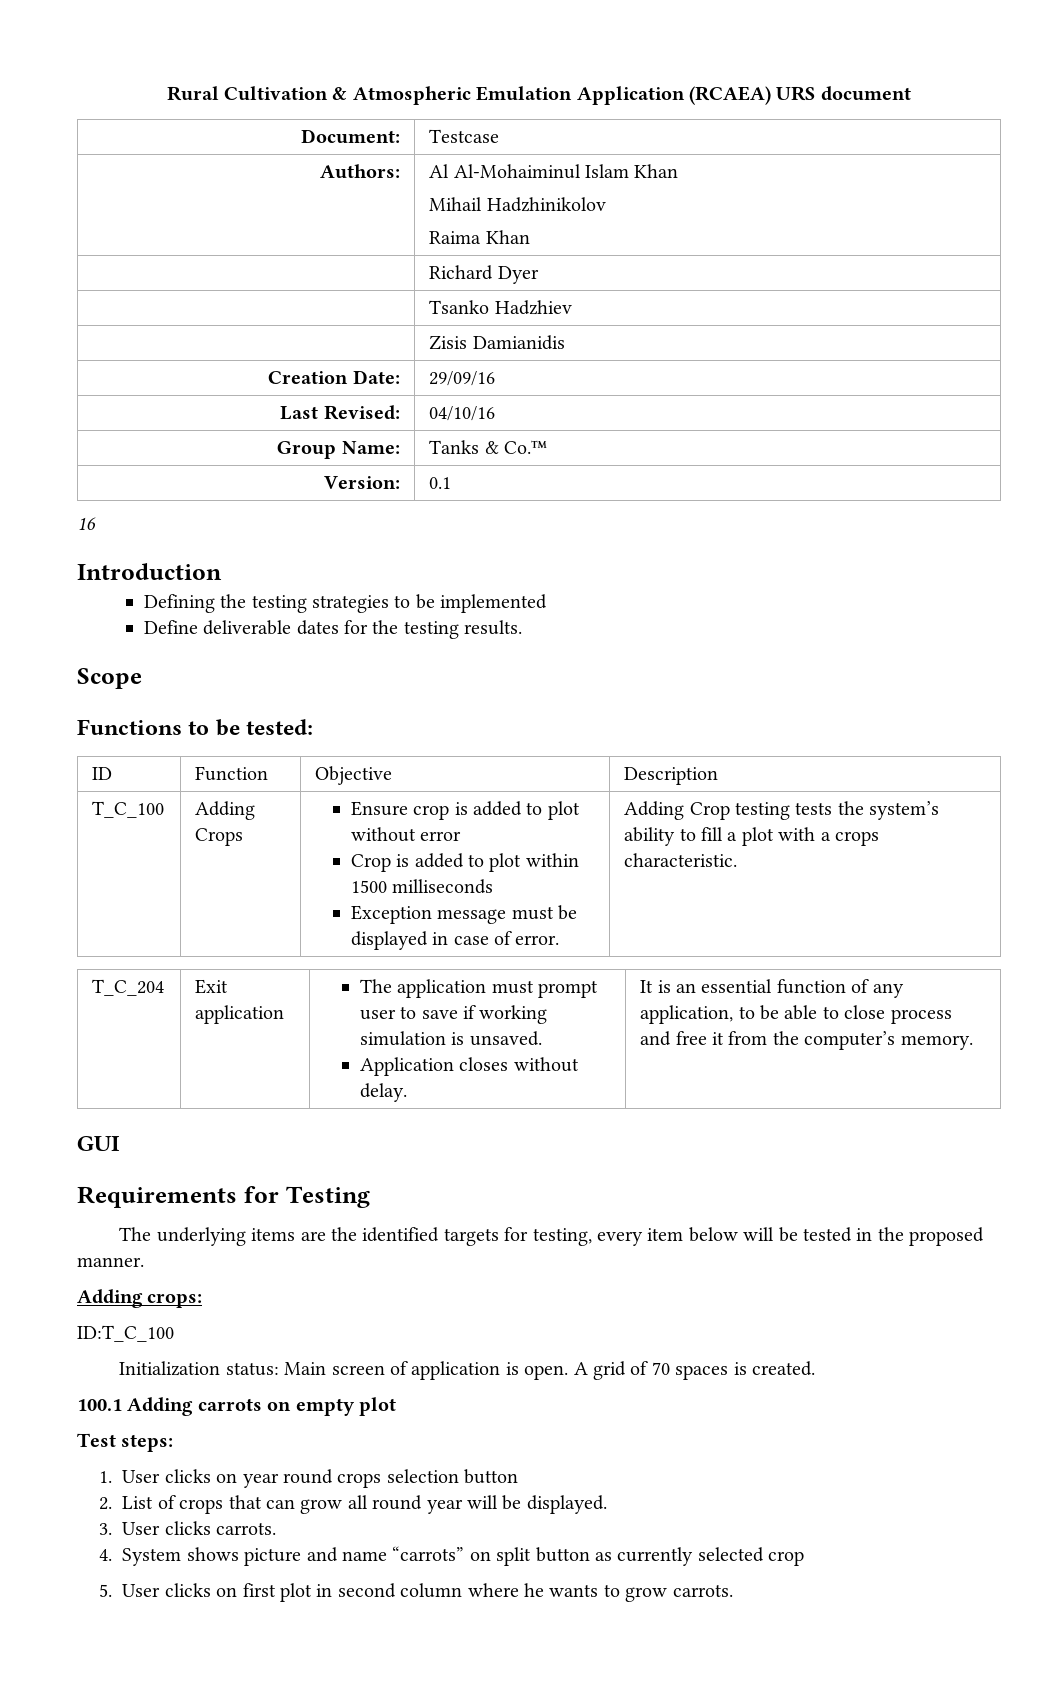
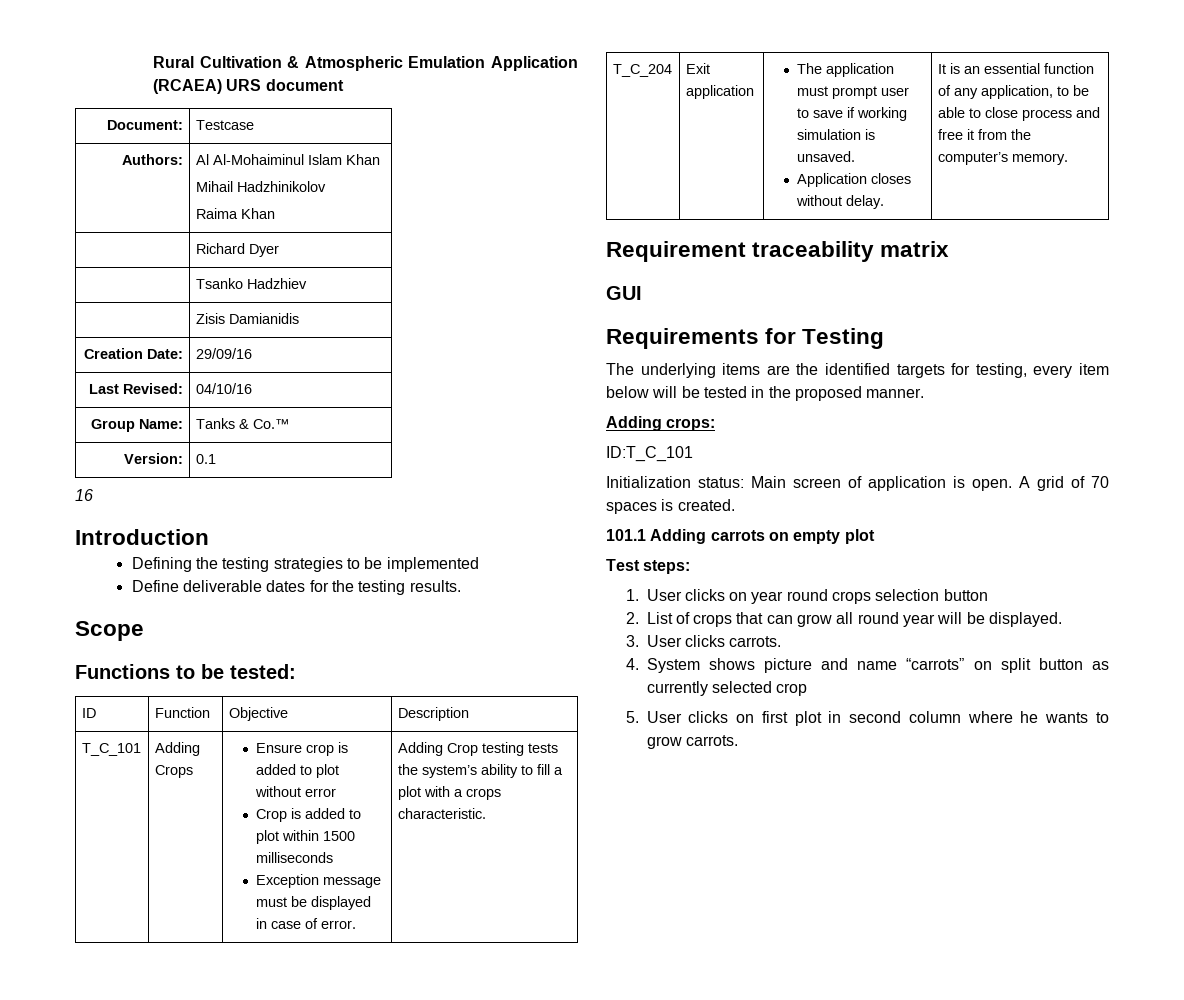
- T_C_100
+ T_C_101
+ Requirement traceability matrix
- ID:T_C_100
+ ID:T_C_101
- 100.1 Adding carrots on empty plot
+ 101.1 Adding carrots on empty plot

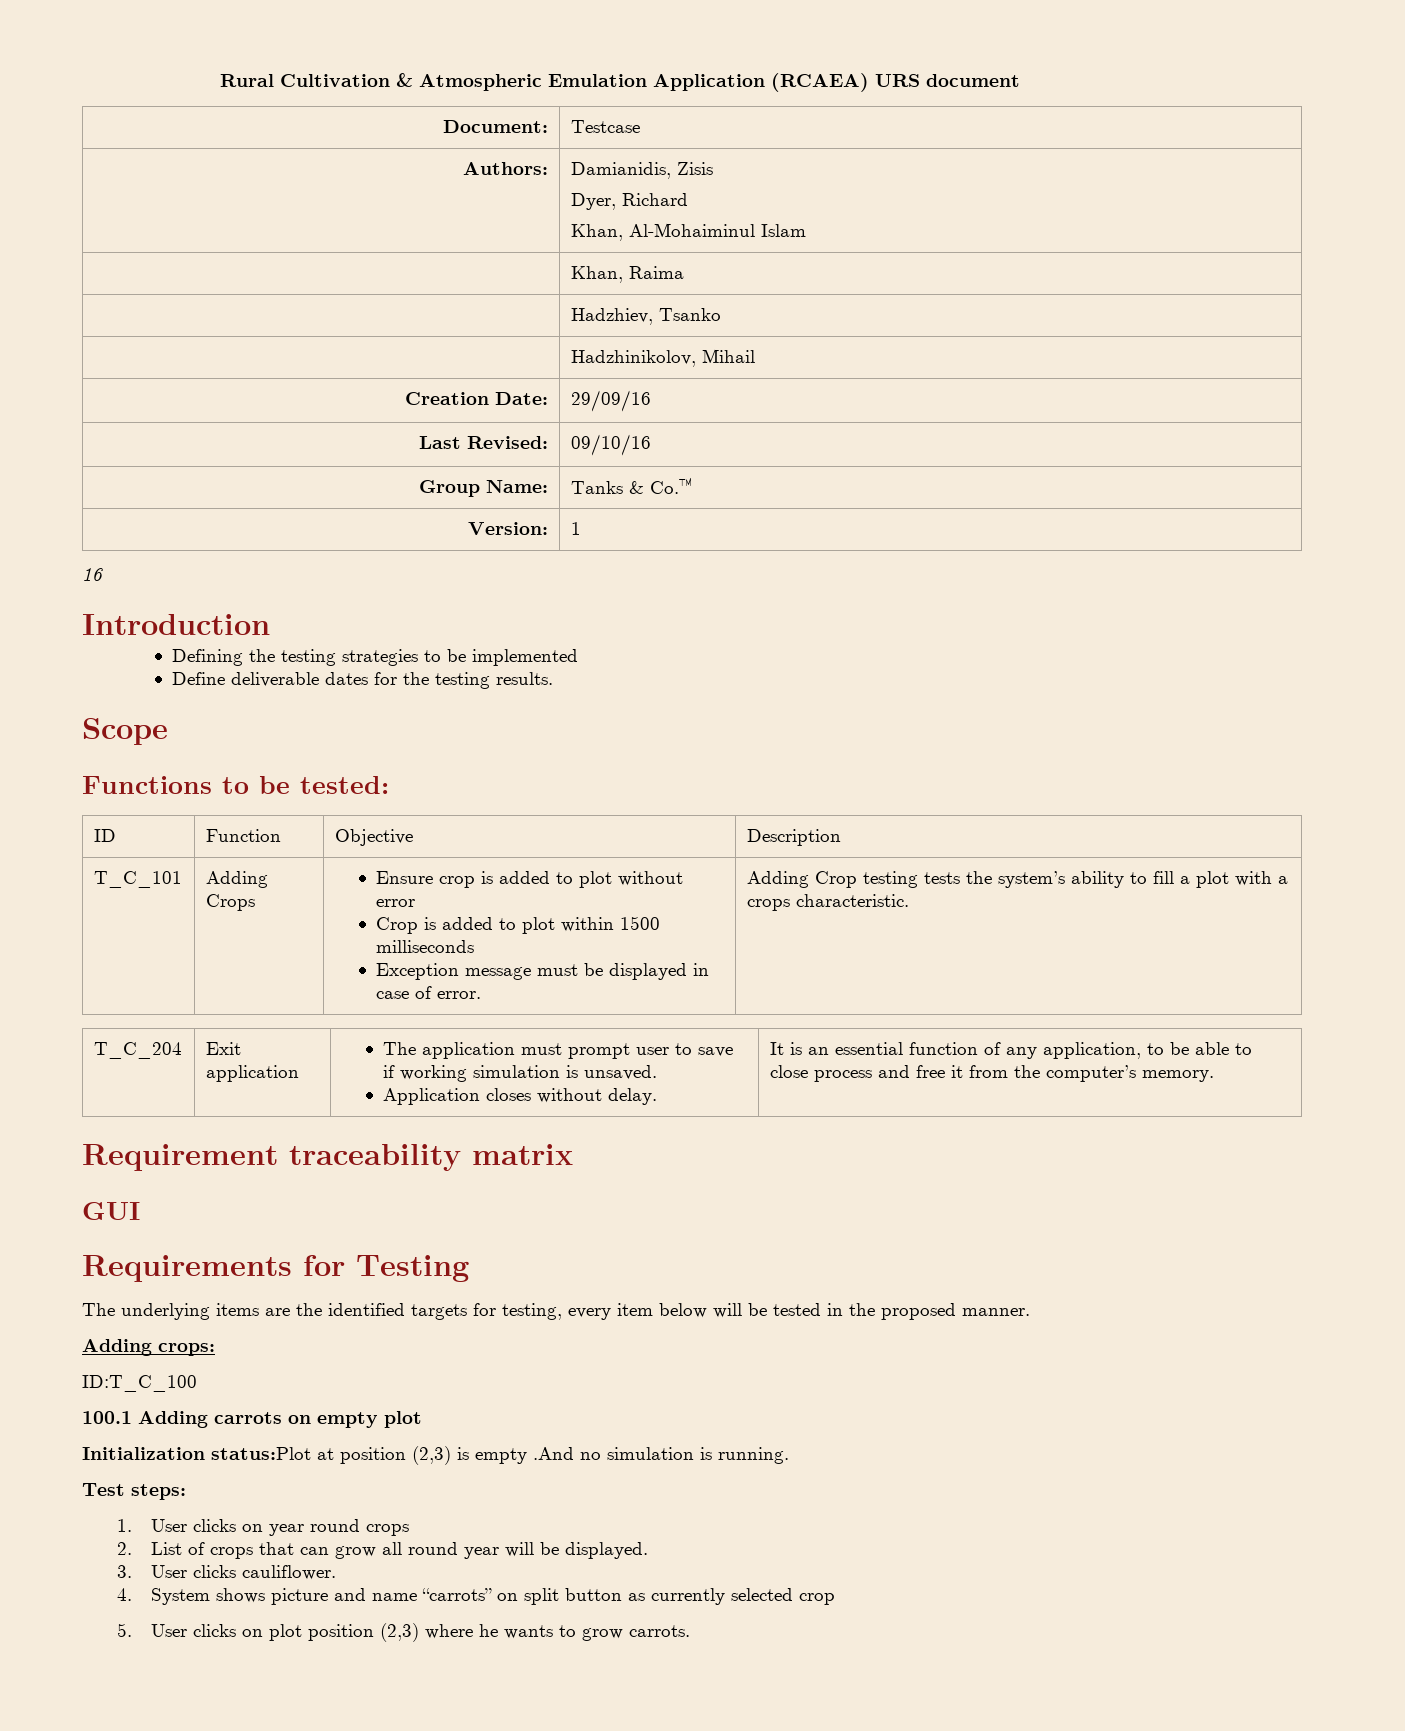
- Authors: | Al Al-Mohaiminul Islam Khan
- Mihail Hadzhinikolov
- Raima Khan
- | Richard Dyer
- | Tsanko Hadzhiev
- | Zisis Damianidis
+ Authors: | Damianidis, Zisis
+ Dyer, Richard
+ Khan, Al-Mohaiminul Islam
+ | Khan, Raima
+ | Hadzhiev, Tsanko
+ | Hadzhinikolov, Mihail
- Last Revised: | 04/10/16
+ Last Revised: | 09/10/16
- Version: | 0.1
+ Version: | 1
- ID:T_C_101
- Initialization status: Main screen of application is open. A grid of 70 spaces is created.
- 101.1 Adding carrots on empty plot
+ ID:T_C_100
+ 100.1 Adding carrots on empty plot
+ Initialization status:Plot at position (2,3) is empty .And no simulation is running.
- 1. User clicks on year round crops selection button
+ 1. User clicks on year round crops
- 3. User clicks carrots.
+ 3. User clicks cauliflower.
- 5. User clicks on first plot in second column where he wants to grow carrots.
+ 5. User clicks on plot position (2,3) where he wants to grow carrots.

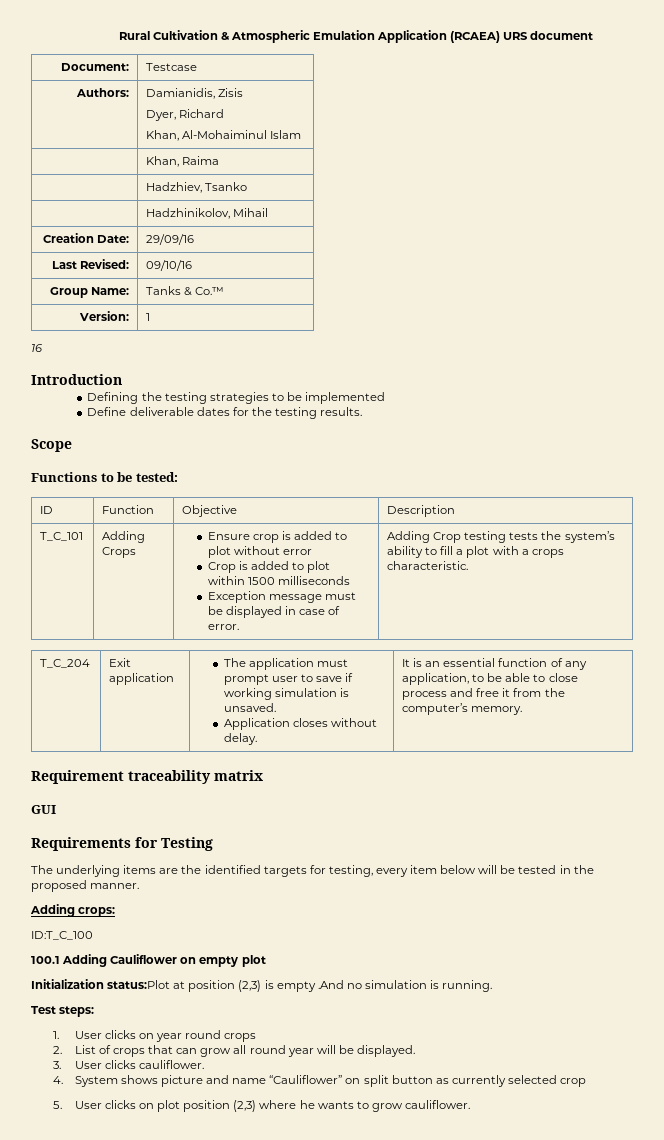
- 100.1 Adding carrots on empty plot
+ 100.1 Adding Cauliflower on empty plot
- 4. System shows picture and name “carrots” on split button as currently selected crop
+ 4. System shows picture and name “Cauliflower” on split button as currently selected crop
- 5. User clicks on plot position (2,3) where he wants to grow carrots.
+ 5. User clicks on plot position (2,3) where he wants to grow cauliflower.

